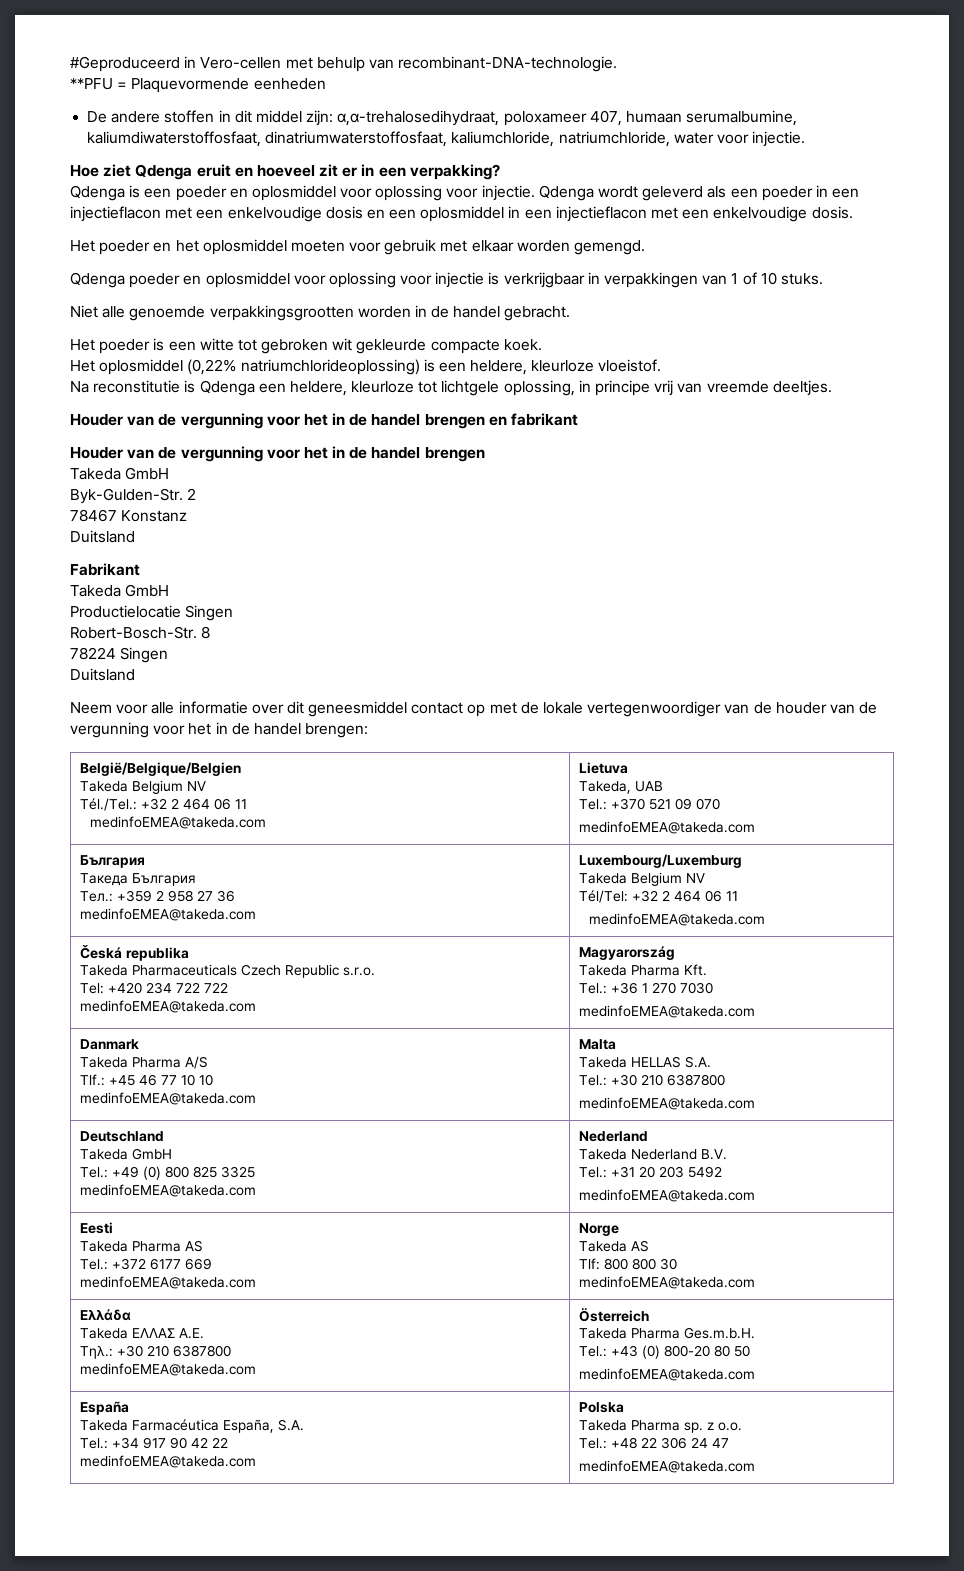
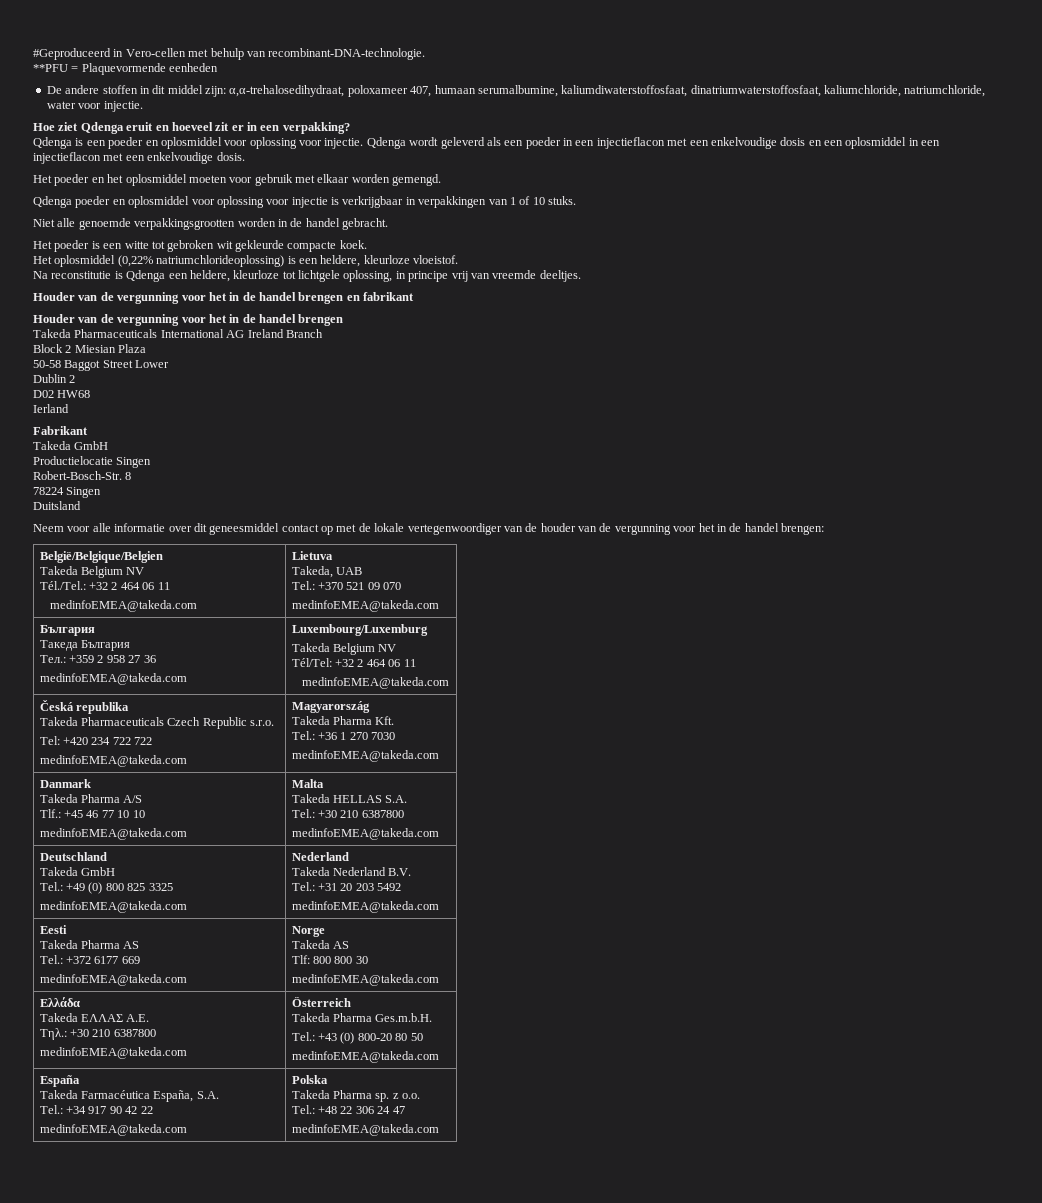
  Houder van de vergunning voor het in de handel brengen en fabrikant
  Houder van de vergunning voor het in de handel brengen
- Takeda GmbH
- Byk-Gulden-Str. 2
- 78467 Konstanz
- Duitsland
+ Takeda Pharmaceuticals International AG Ireland Branch
+ Block 2 Miesian Plaza
+ 50-58 Baggot Street Lower
+ Dublin 2
+ D02 HW68
+ Ierland

